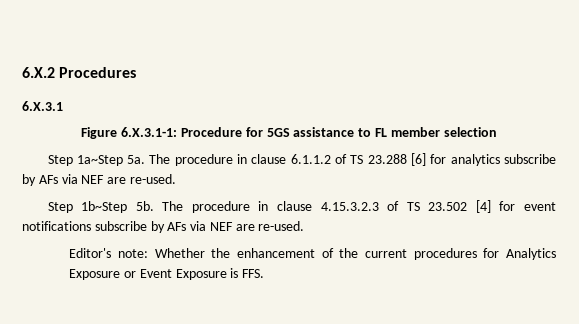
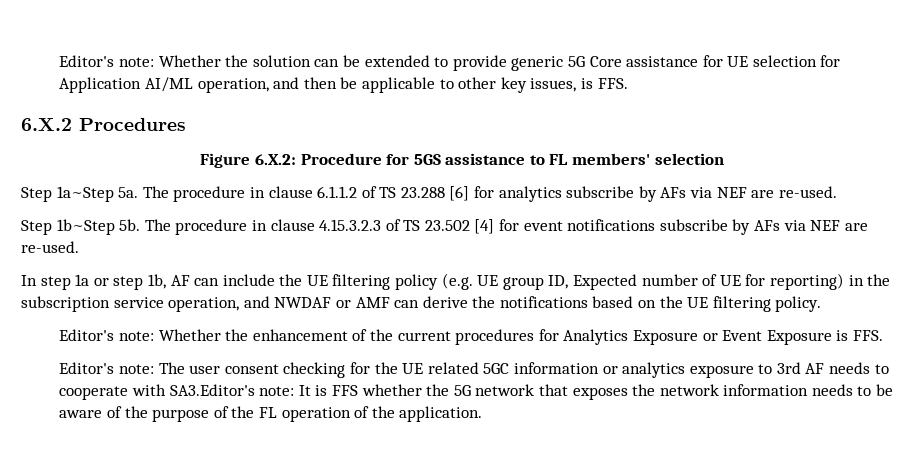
+ Editor's note: Whether the solution can be extended to provide generic 5G Core assistance for UE selection for Application AI/ML operation, and then be applicable to other key issues, is FFS.
- 6.X.3.1
- Figure 6.X.3.1-1: Procedure for 5GS assistance to FL member selection
+ Figure 6.X.2: Procedure for 5GS assistance to FL members' selection
+ In step 1a or step 1b, AF can include the UE filtering policy (e.g. UE group ID, Expected number of UE for reporting) in the subscription service operation, and NWDAF or AMF can derive the notifications based on the UE filtering policy.
+ Editor's note: The user consent checking for the UE related 5GC information or analytics exposure to 3rd AF needs to cooperate with SA3.Editor's note: It is FFS whether the 5G network that exposes the network information needs to be aware of the purpose of the FL operation of the application.

